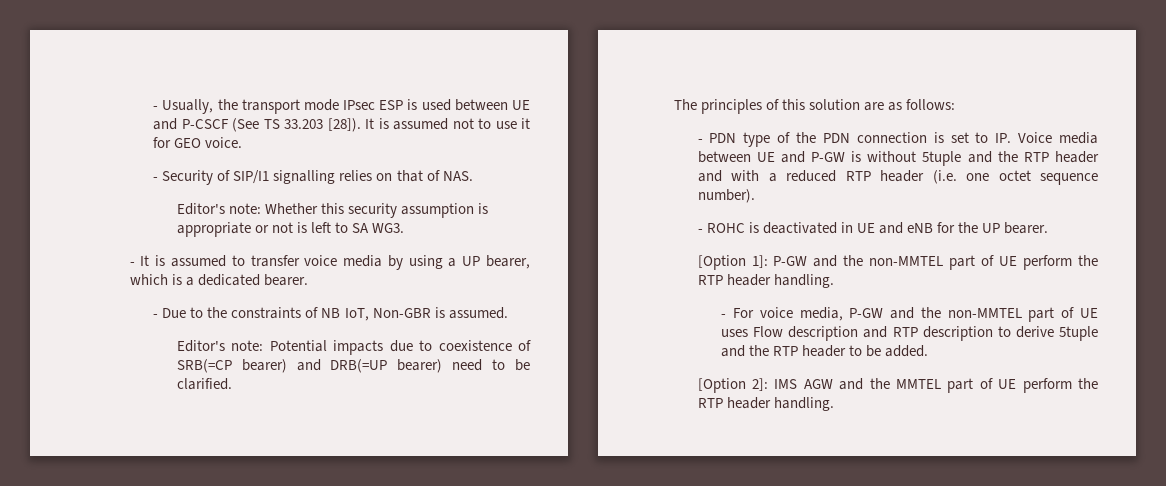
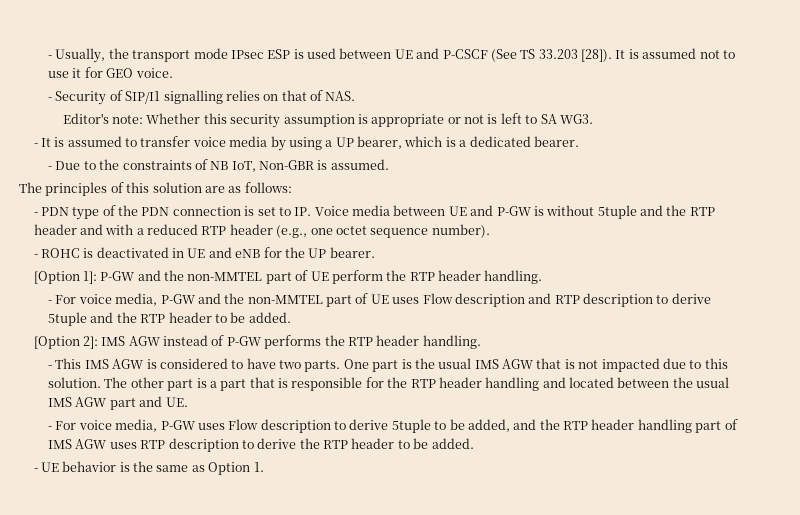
- Editor's note: Potential impacts due to coexistence of SRB(=CP bearer) and DRB(=UP bearer) need to be clarified.
- - PDN type of the PDN connection is set to IP. Voice media between UE and P-GW is without 5tuple and the RTP header and with a reduced RTP header (i.e. one octet sequence number).
+ - PDN type of the PDN connection is set to IP. Voice media between UE and P-GW is without 5tuple and the RTP header and with a reduced RTP header (e.g., one octet sequence number).
- [Option 2]: IMS AGW and the MMTEL part of UE perform the RTP header handling.
+ [Option 2]: IMS AGW instead of P-GW performs the RTP header handling.
+ - This IMS AGW is considered to have two parts. One part is the usual IMS AGW that is not impacted due to this solution. The other part is a part that is responsible for the RTP header handling and located between the usual IMS AGW part and UE.
+ - For voice media, P-GW uses Flow description to derive 5tuple to be added, and the RTP header handling part of IMS AGW uses RTP description to derive the RTP header to be added.
+ - UE behavior is the same as Option 1.

